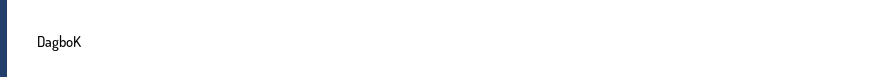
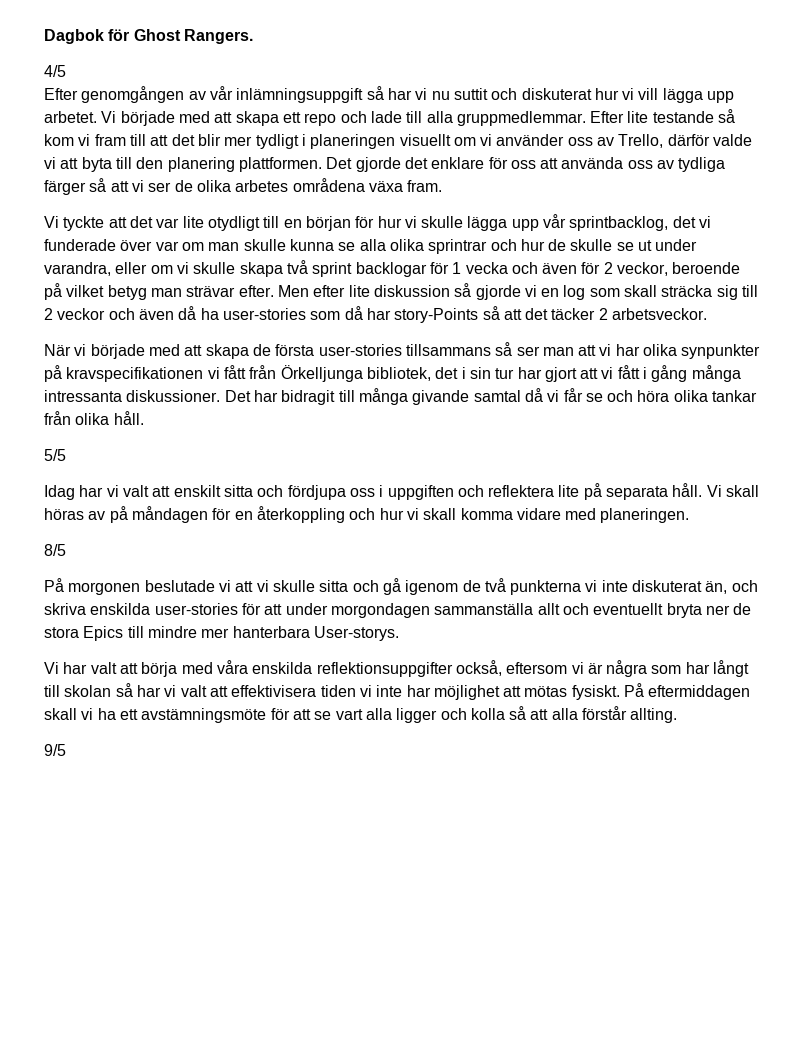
- DagboK
+ Dagbok för Ghost Rangers.
+ 4/5
+ Efter genomgången av vår inlämningsuppgift så har vi nu suttit och diskuterat hur vi vill lägga upp arbetet. Vi började med att skapa ett repo och lade till alla gruppmedlemmar. Efter lite testande så kom vi fram till att det blir mer tydligt i planeringen visuellt om vi använder oss av Trello, därför valde vi att byta till den planering plattformen. Det gjorde det enklare för oss att använda oss av tydliga färger så att vi ser de olika arbetes områdena växa fram.
+ Vi tyckte att det var lite otydligt till en början för hur vi skulle lägga upp vår sprintbacklog, det vi funderade över var om man skulle kunna se alla olika sprintrar och hur de skulle se ut under varandra, eller om vi skulle skapa två sprint backlogar för 1 vecka och även för 2 veckor, beroende på vilket betyg man strävar efter. Men efter lite diskussion så gjorde vi en log som skall sträcka sig till 2 veckor och även då ha user-stories som då har story-Points så att det täcker 2 arbetsveckor.
+ När vi började med att skapa de första user-stories tillsammans så ser man att vi har olika synpunkter på kravspecifikationen vi fått från Örkelljunga bibliotek, det i sin tur har gjort att vi fått i gång många intressanta diskussioner. Det har bidragit till många givande samtal då vi får se och höra olika tankar från olika håll.
+ 5/5
+ Idag har vi valt att enskilt sitta och fördjupa oss i uppgiften och reflektera lite på separata håll. Vi skall höras av på måndagen för en återkoppling och hur vi skall komma vidare med planeringen.
+ 8/5
+ På morgonen beslutade vi att vi skulle sitta och gå igenom de två punkterna vi inte diskuterat än, och skriva enskilda user-stories för att under morgondagen sammanställa allt och eventuellt bryta ner de stora Epics till mindre mer hanterbara User-storys.
+ Vi har valt att börja med våra enskilda reflektionsuppgifter också, eftersom vi är några som har långt till skolan så har vi valt att effektivisera tiden vi inte har möjlighet att mötas fysiskt. På eftermiddagen skall vi ha ett avstämningsmöte för att se vart alla ligger och kolla så att alla förstår allting.
+ 9/5

